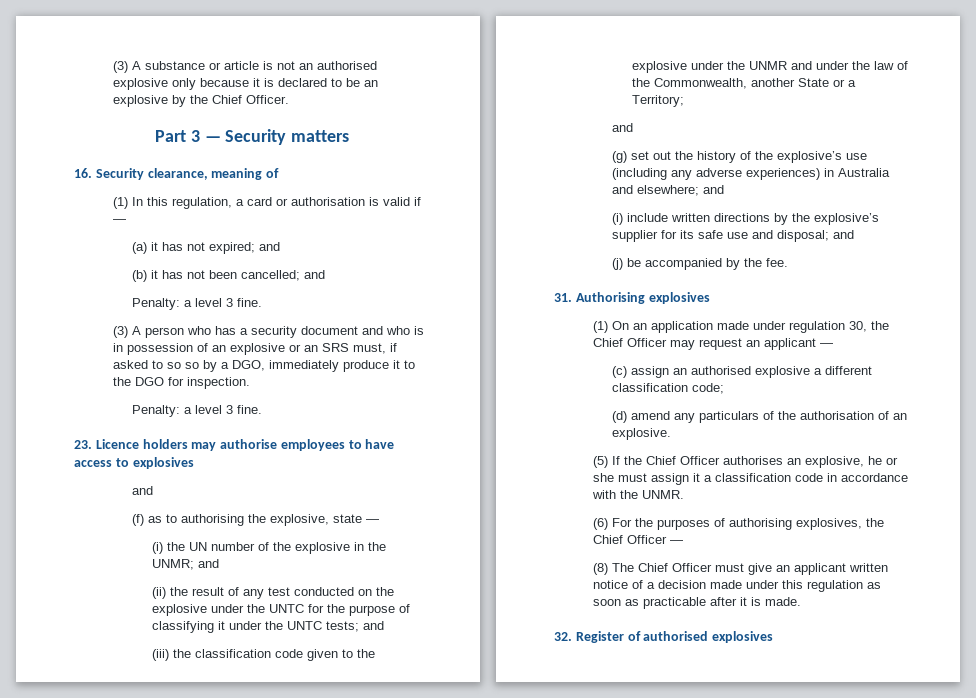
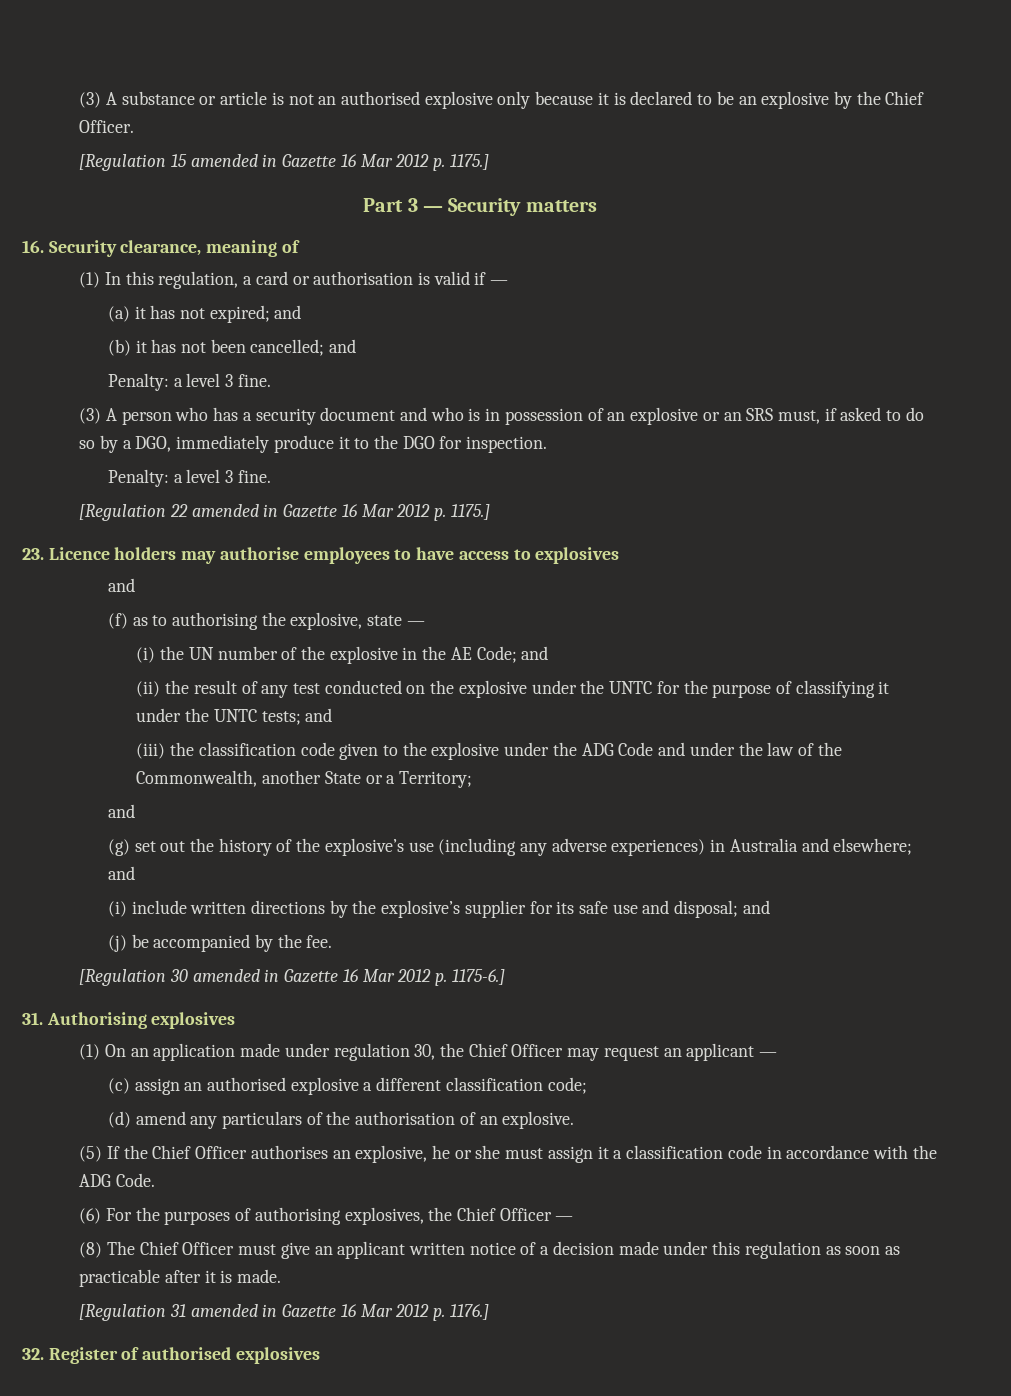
+ [Regulation 15 amended in Gazette 16 Mar 2012 p. 1175.]
- (3) A person who has a security document and who is in possession of an explosive or an SRS must, if asked to so so by a DGO, immediately produce it to the DGO for inspection.
+ (3) A person who has a security document and who is in possession of an explosive or an SRS must, if asked to do so by a DGO, immediately produce it to the DGO for inspection.
+ [Regulation 22 amended in Gazette 16 Mar 2012 p. 1175.]
- (i) the UN number of the explosive in the UNMR; and
+ (i) the UN number of the explosive in the AE Code; and
- (iii) the classification code given to the explosive under the UNMR and under the law of the Commonwealth, another State or a Territory;
+ (iii) the classification code given to the explosive under the ADG Code and under the law of the Commonwealth, another State or a Territory;
+ [Regulation 30 amended in Gazette 16 Mar 2012 p. 1175-6.]
- (5) If the Chief Officer authorises an explosive, he or she must assign it a classification code in accordance with the UNMR.
+ (5) If the Chief Officer authorises an explosive, he or she must assign it a classification code in accordance with the ADG Code.
+ [Regulation 31 amended in Gazette 16 Mar 2012 p. 1176.]

